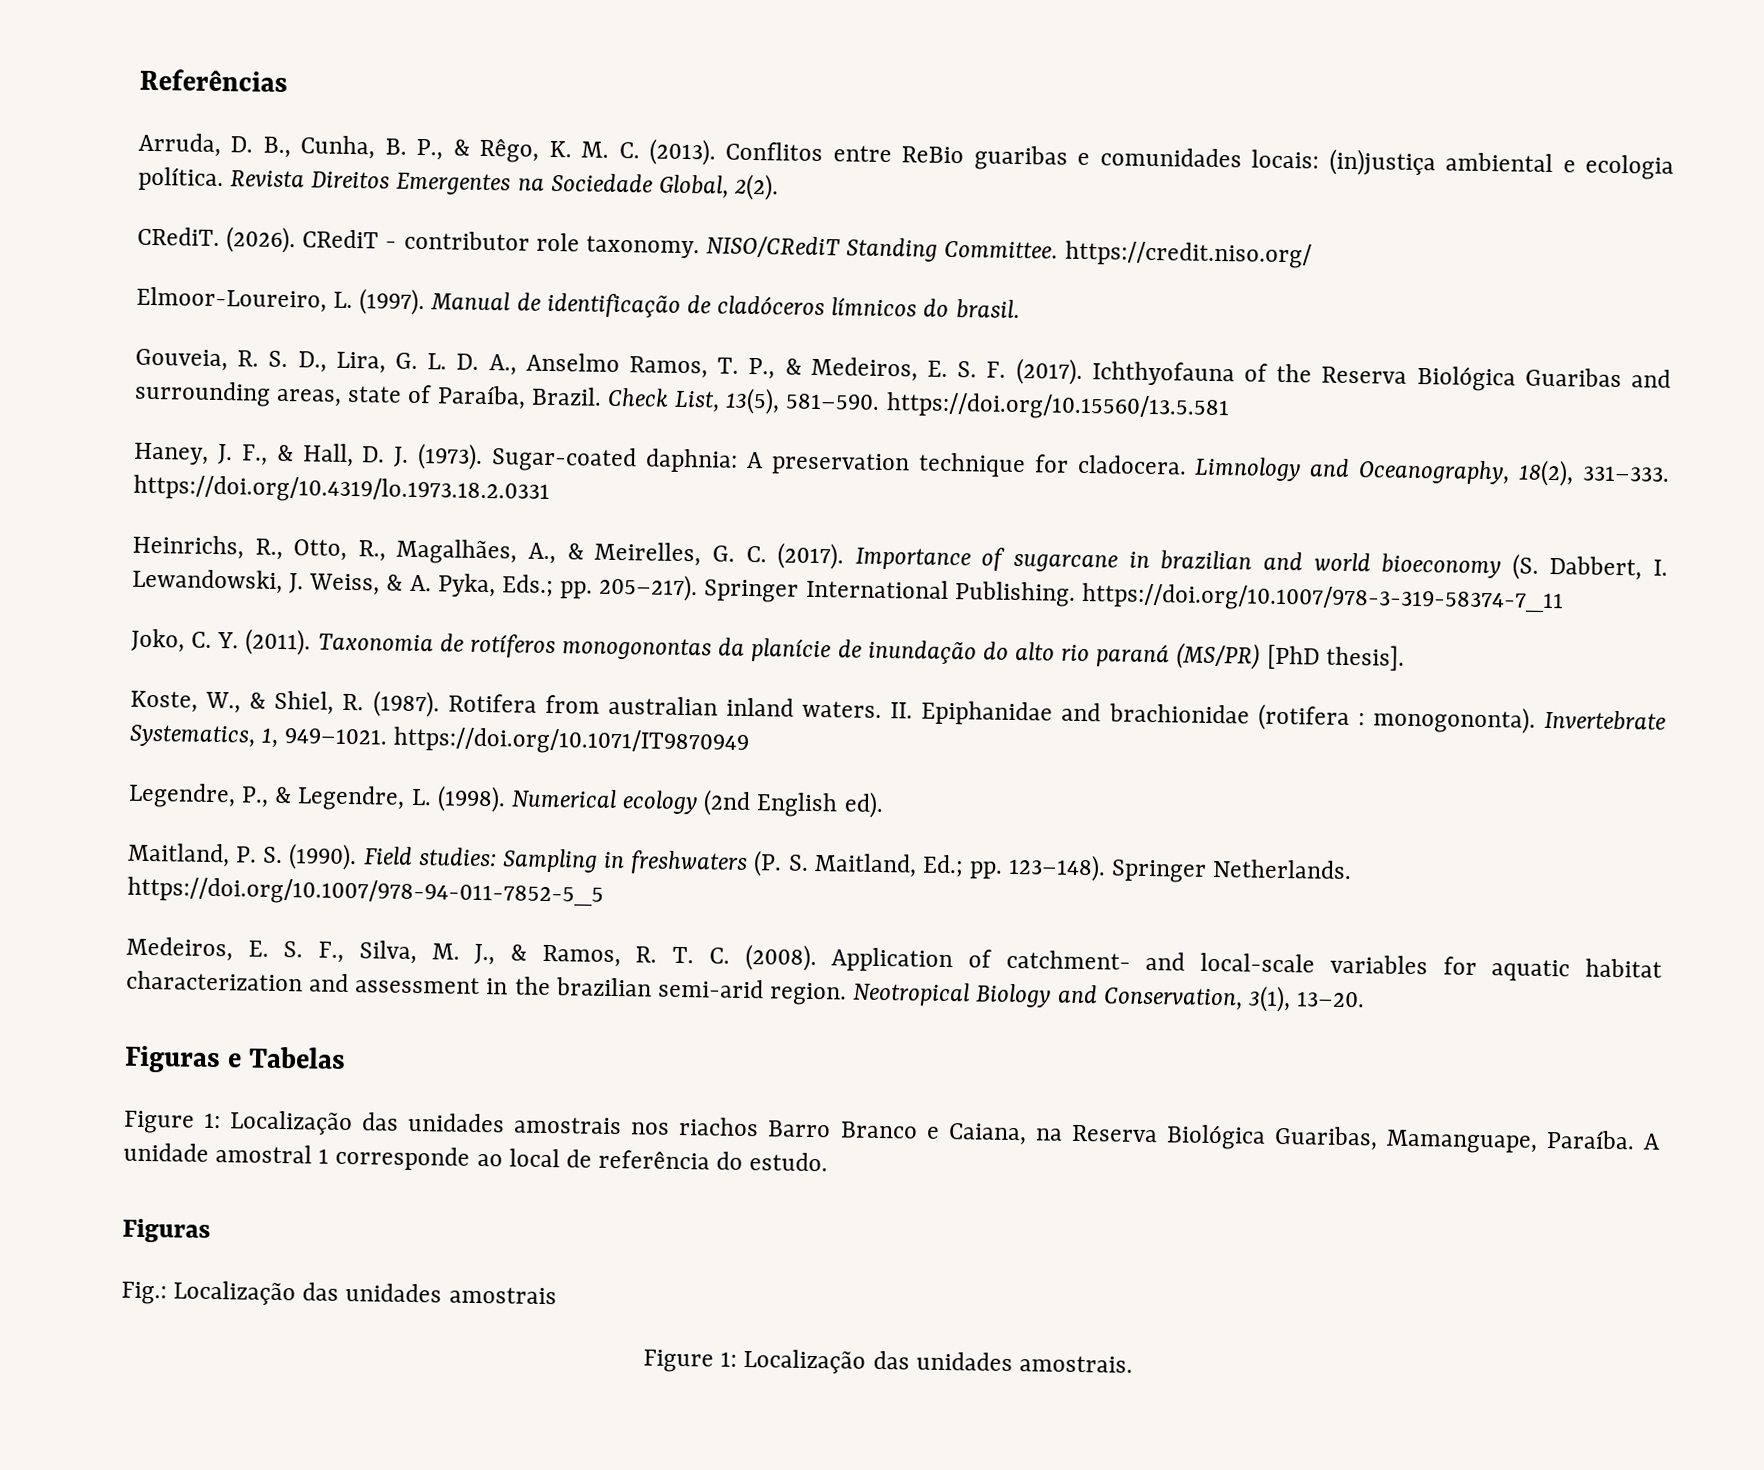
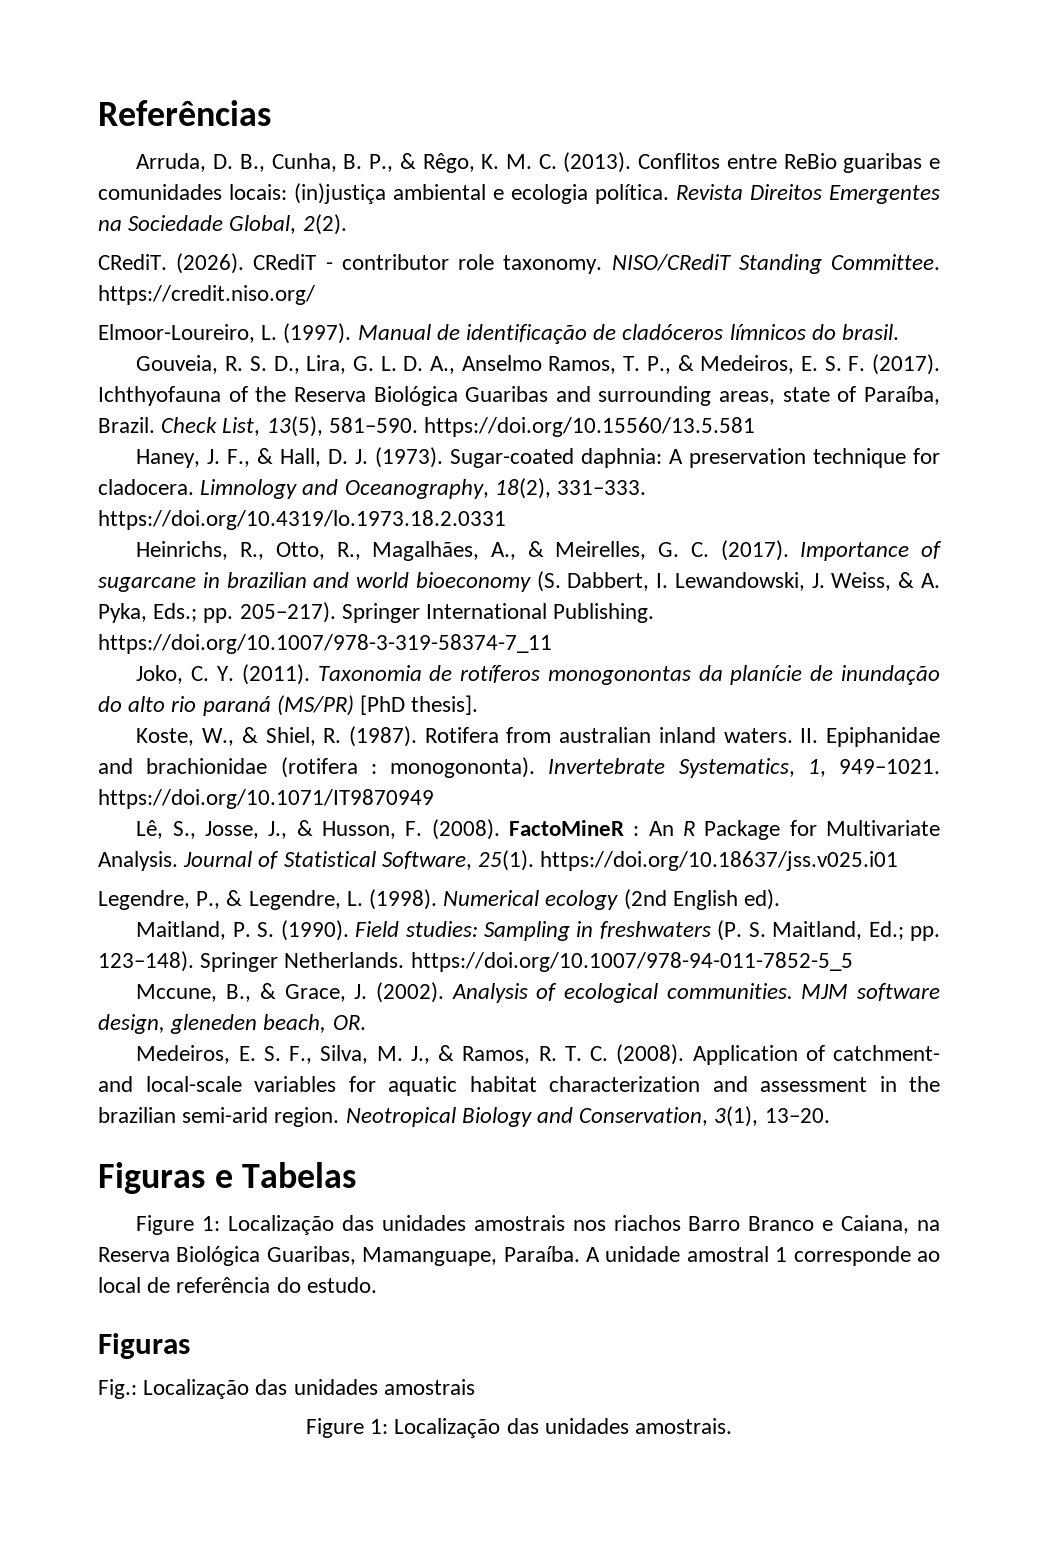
+ Lê, S., Josse, J., & Husson, F. (2008). FactoMineR : An R Package for Multivariate Analysis. Journal of Statistical Software, 25(1). https://doi.org/10.18637/jss.v025.i01
+ Mccune, B., & Grace, J. (2002). Analysis of ecological communities. MJM software design, gleneden beach, OR.

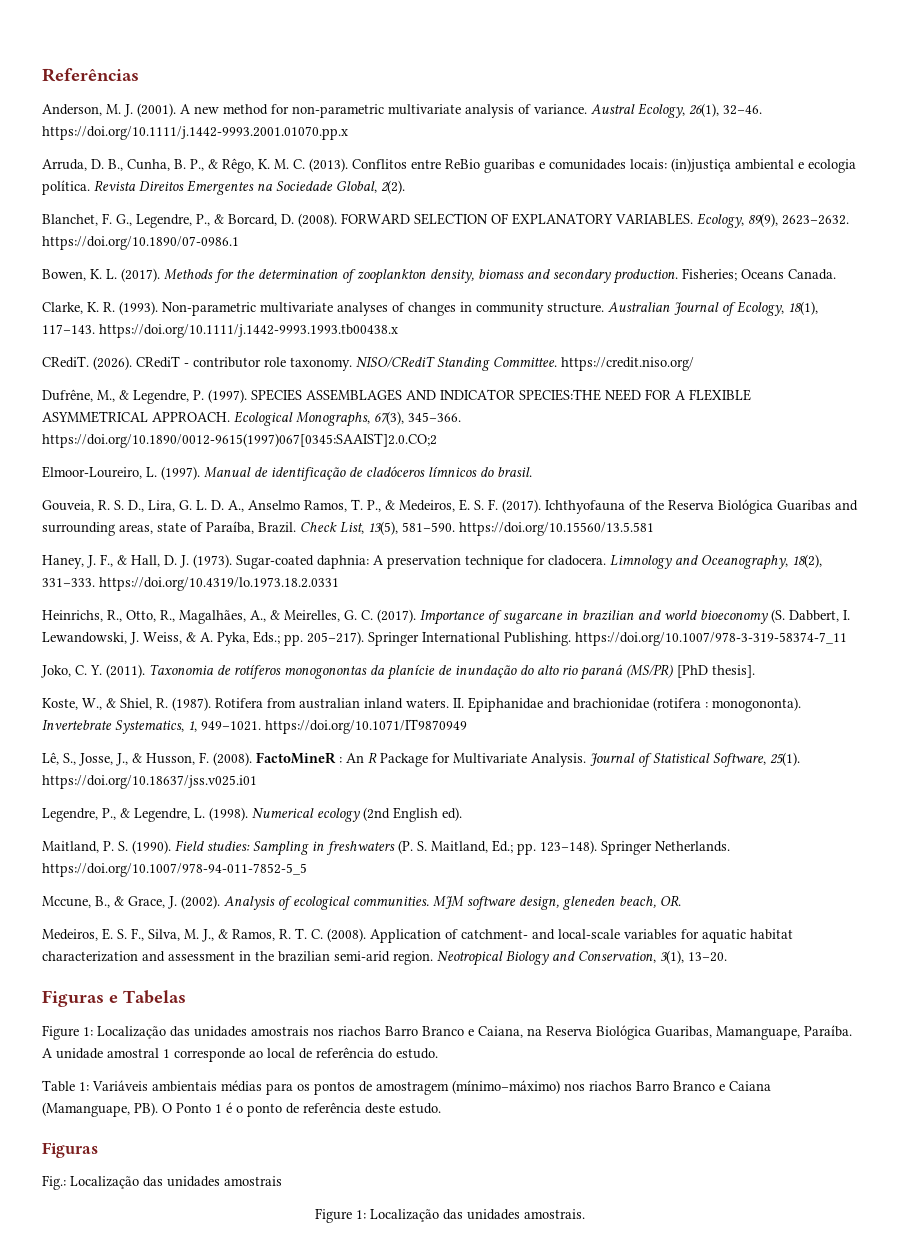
+ Anderson, M. J. (2001). A new method for non-parametric multivariate analysis of variance. Austral Ecology, 26(1), 32–46. https://doi.org/10.1111/j.1442-9993.2001.01070.pp.x
+ Blanchet, F. G., Legendre, P., & Borcard, D. (2008). FORWARD SELECTION OF EXPLANATORY VARIABLES. Ecology, 89(9), 2623–2632. https://doi.org/10.1890/07-0986.1
+ Bowen, K. L. (2017). Methods for the determination of zooplankton density, biomass and secondary production. Fisheries; Oceans Canada.
+ Clarke, K. R. (1993). Non-parametric multivariate analyses of changes in community structure. Australian Journal of Ecology, 18(1), 117–143. https://doi.org/10.1111/j.1442-9993.1993.tb00438.x
+ Dufrêne, M., & Legendre, P. (1997). SPECIES ASSEMBLAGES AND INDICATOR SPECIES:THE NEED FOR A FLEXIBLE ASYMMETRICAL APPROACH. Ecological Monographs, 67(3), 345–366. https://doi.org/10.1890/0012-9615(1997)067[0345:SAAIST]2.0.CO;2
+ Table 1: Variáveis ambientais médias para os pontos de amostragem (mínimo–máximo) nos riachos Barro Branco e Caiana (Mamanguape, PB). O Ponto 1 é o ponto de referência deste estudo.

